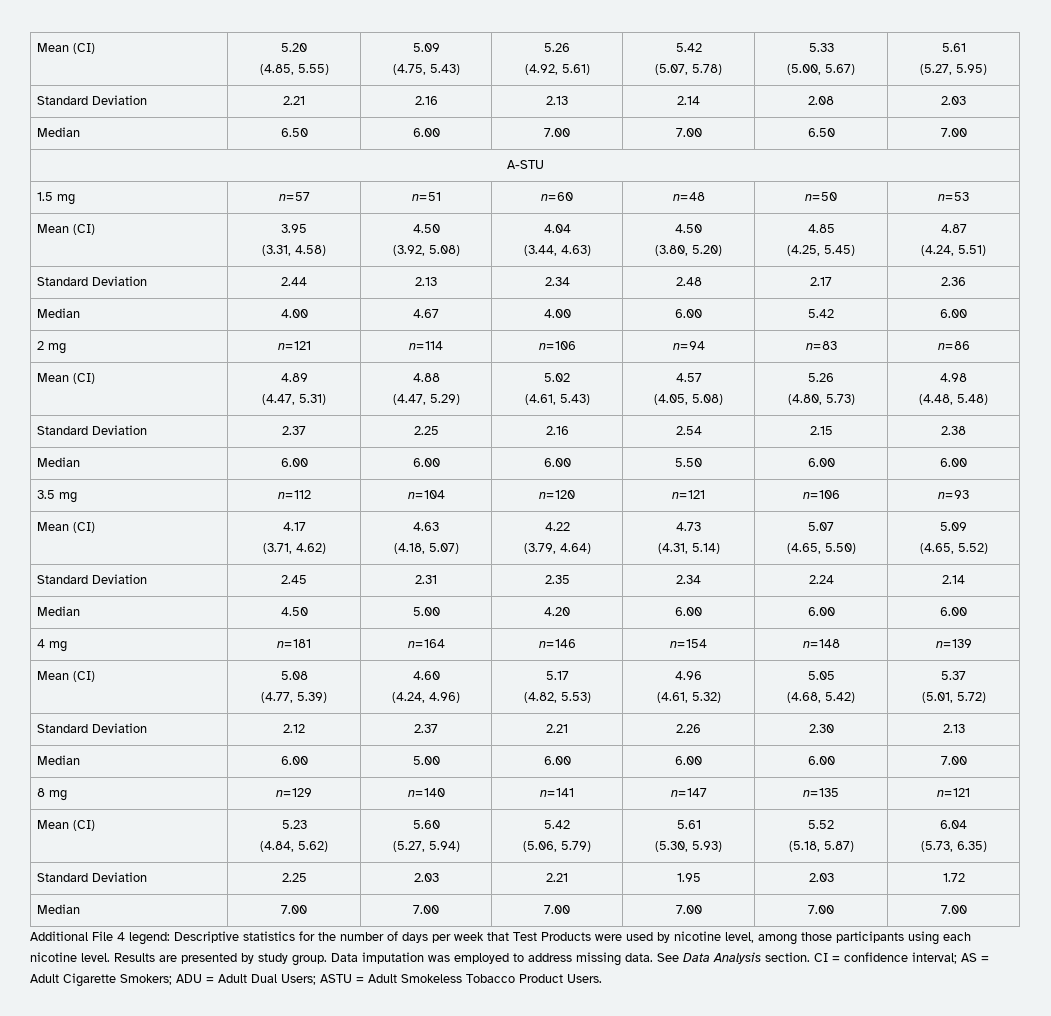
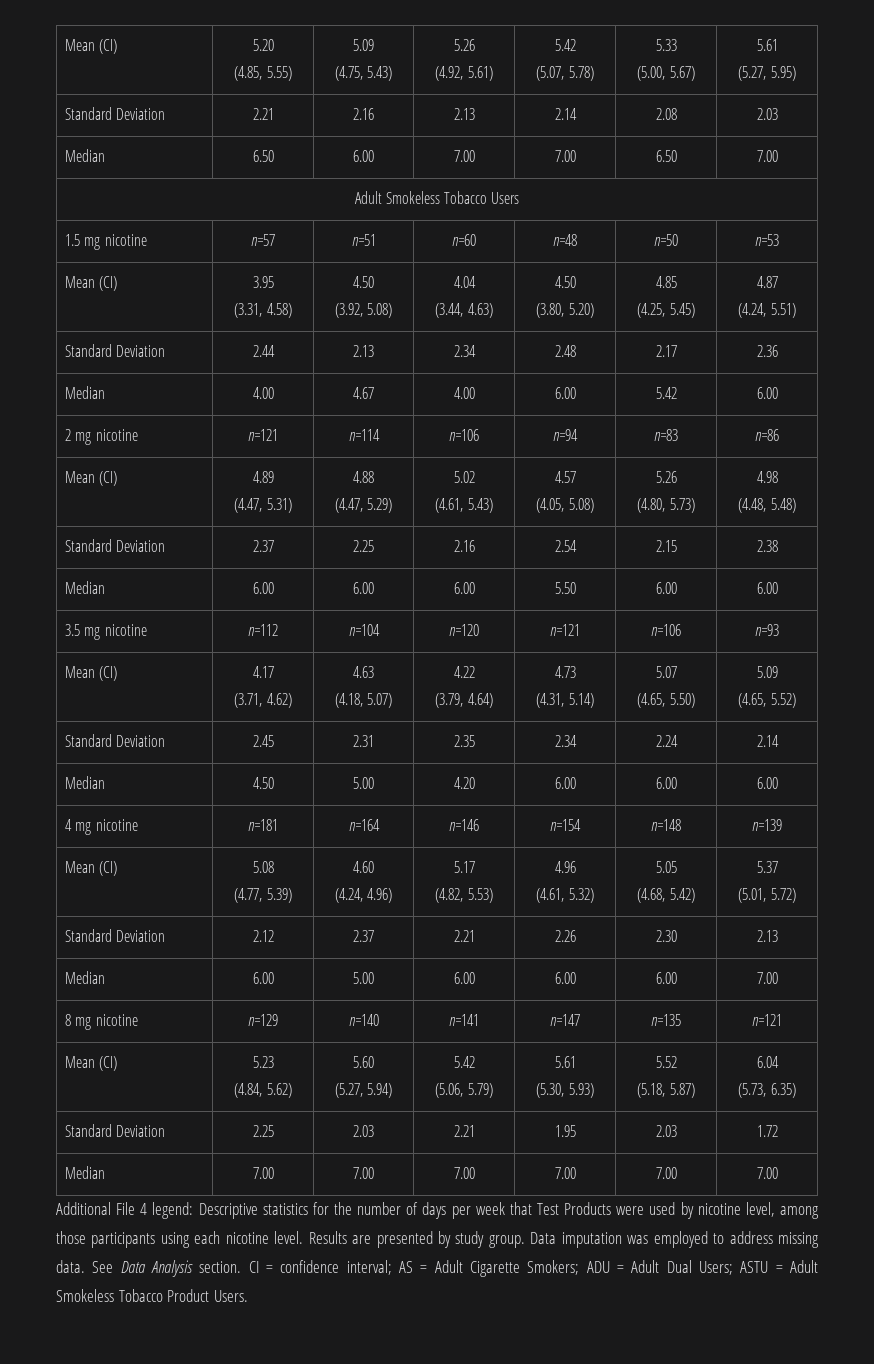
- A-STU
+ Adult Smokeless Tobacco Users
- 1.5 mg | n=57 | n=51 | n=60 | n=48 | n=50 | n=53
+ 1.5 mg nicotine | n=57 | n=51 | n=60 | n=48 | n=50 | n=53
- 2 mg | n=121 | n=114 | n=106 | n=94 | n=83 | n=86
+ 2 mg nicotine | n=121 | n=114 | n=106 | n=94 | n=83 | n=86
- 3.5 mg | n=112 | n=104 | n=120 | n=121 | n=106 | n=93
+ 3.5 mg nicotine | n=112 | n=104 | n=120 | n=121 | n=106 | n=93
- 4 mg | n=181 | n=164 | n=146 | n=154 | n=148 | n=139
+ 4 mg nicotine | n=181 | n=164 | n=146 | n=154 | n=148 | n=139
- 8 mg | n=129 | n=140 | n=141 | n=147 | n=135 | n=121
+ 8 mg nicotine | n=129 | n=140 | n=141 | n=147 | n=135 | n=121

